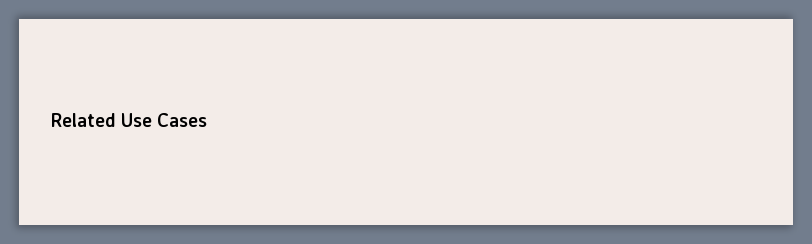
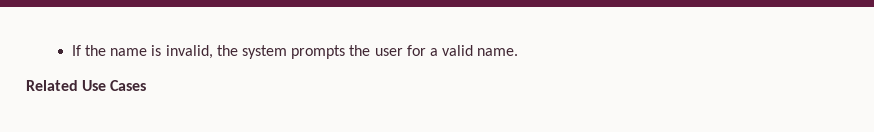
+ If the name is invalid, the system prompts the user for a valid name.

